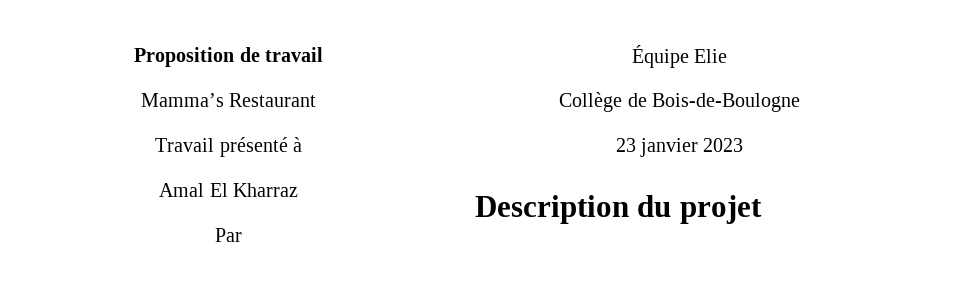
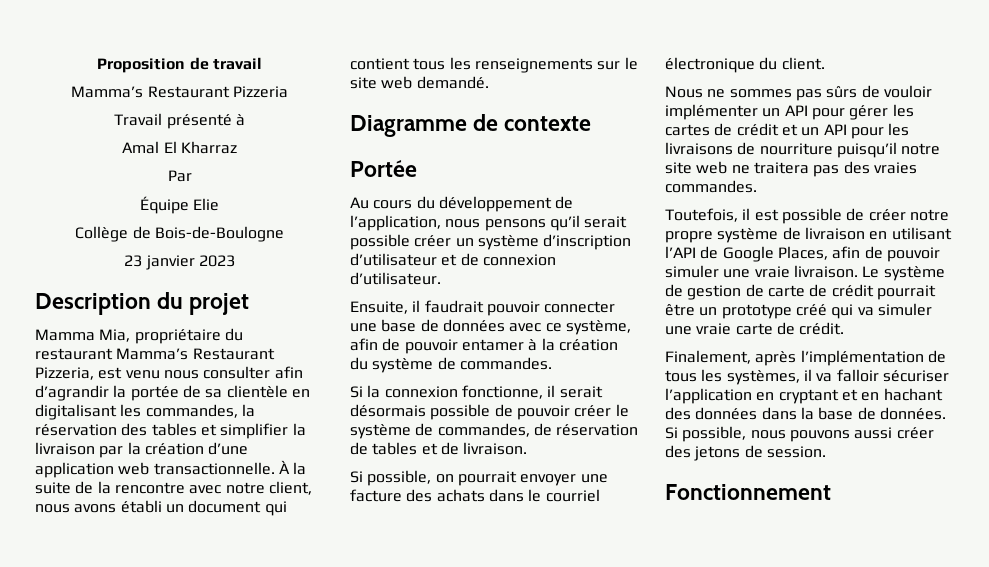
- Mamma’s Restaurant
+ Mamma’s Restaurant Pizzeria
+ Mamma Mia, propriétaire du restaurant Mamma’s Restaurant Pizzeria, est venu nous consulter afin d’agrandir la portée de sa clientèle en digitalisant les commandes, la réservation des tables et simplifier la livraison par la création d’une application web transactionnelle. À la suite de la rencontre avec notre client, nous avons établi un document qui contient tous les renseignements sur le site web demandé.
+ Diagramme de contexte
+ Portée
+ Au cours du développement de l’application, nous pensons qu’il serait possible créer un système d’inscription d’utilisateur et de connexion d’utilisateur.
+ Ensuite, il faudrait pouvoir connecter une base de données avec ce système, afin de pouvoir entamer à la création du système de commandes.
+ Si la connexion fonctionne, il serait désormais possible de pouvoir créer le système de commandes, de réservation de tables et de livraison.
+ Si possible, on pourrait envoyer une facture des achats dans le courriel électronique du client.
+ Nous ne sommes pas sûrs de vouloir implémenter un API pour gérer les cartes de crédit et un API pour les livraisons de nourriture puisqu’il notre site web ne traitera pas des vraies commandes.
+ Toutefois, il est possible de créer notre propre système de livraison en utilisant l’API de Google Places, afin de pouvoir simuler une vraie livraison. Le système de gestion de carte de crédit pourrait être un prototype créé qui va simuler une vraie carte de crédit.
+ Finalement, après l’implémentation de tous les systèmes, il va falloir sécuriser l’application en cryptant et en hachant des données dans la base de données. Si possible, nous pouvons aussi créer des jetons de session.
+ Fonctionnement

